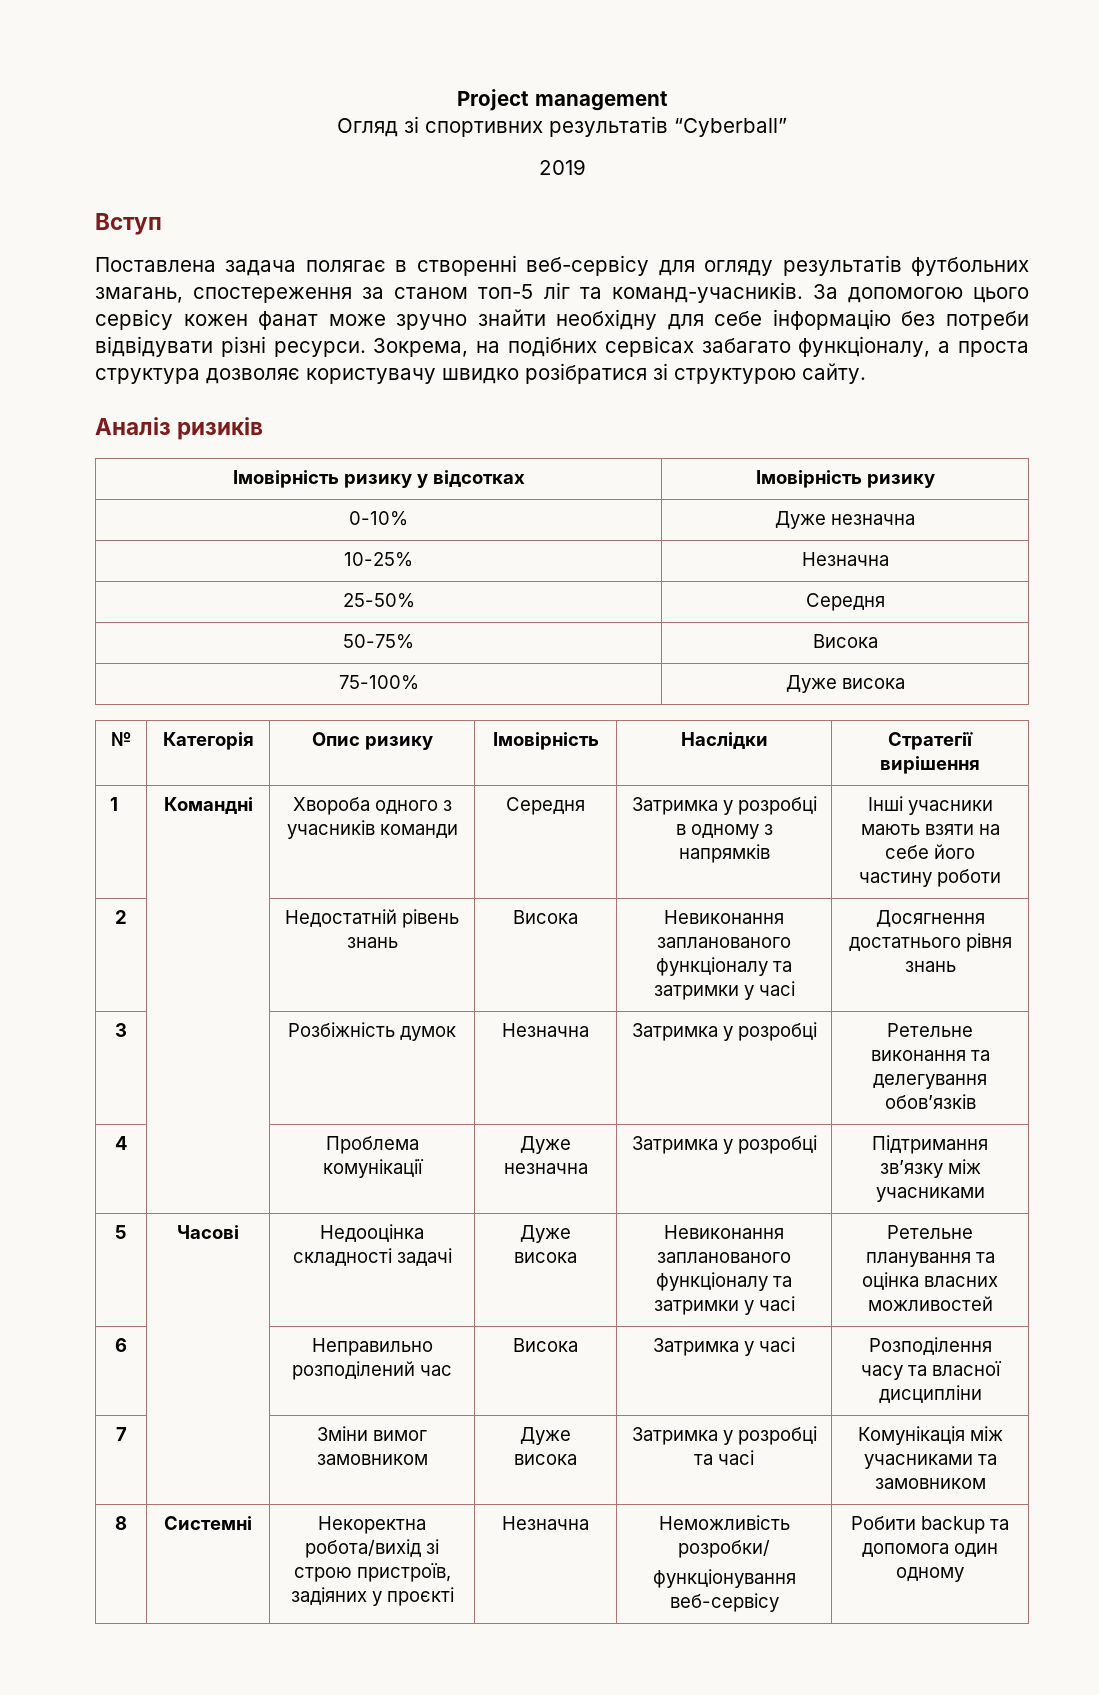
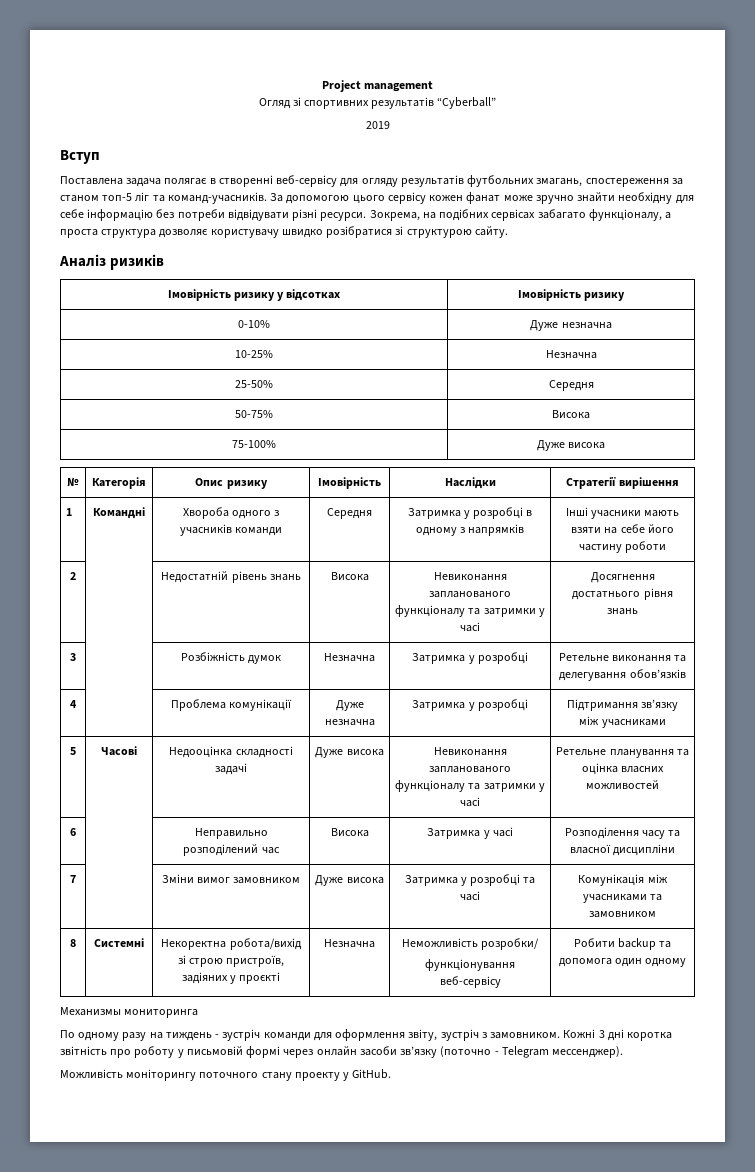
+ Механизмы мониторинга
+ По одному разу на тиждень - зустріч команди для оформлення звіту, зустріч з замовником. Кожні 3 дні коротка звітність про роботу у письмовій формі через онлайн засоби зв’язку (поточно - Telegram мессенджер).
+ Можливість моніторингу поточного стану проекту у GitHub.

